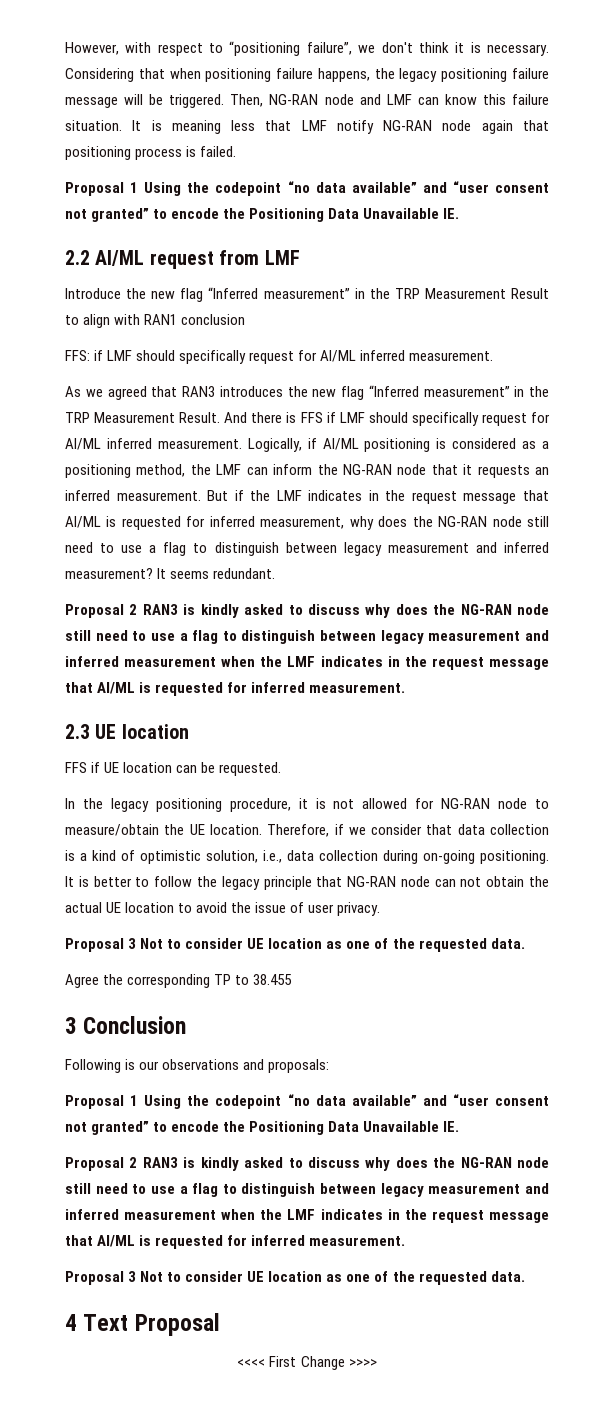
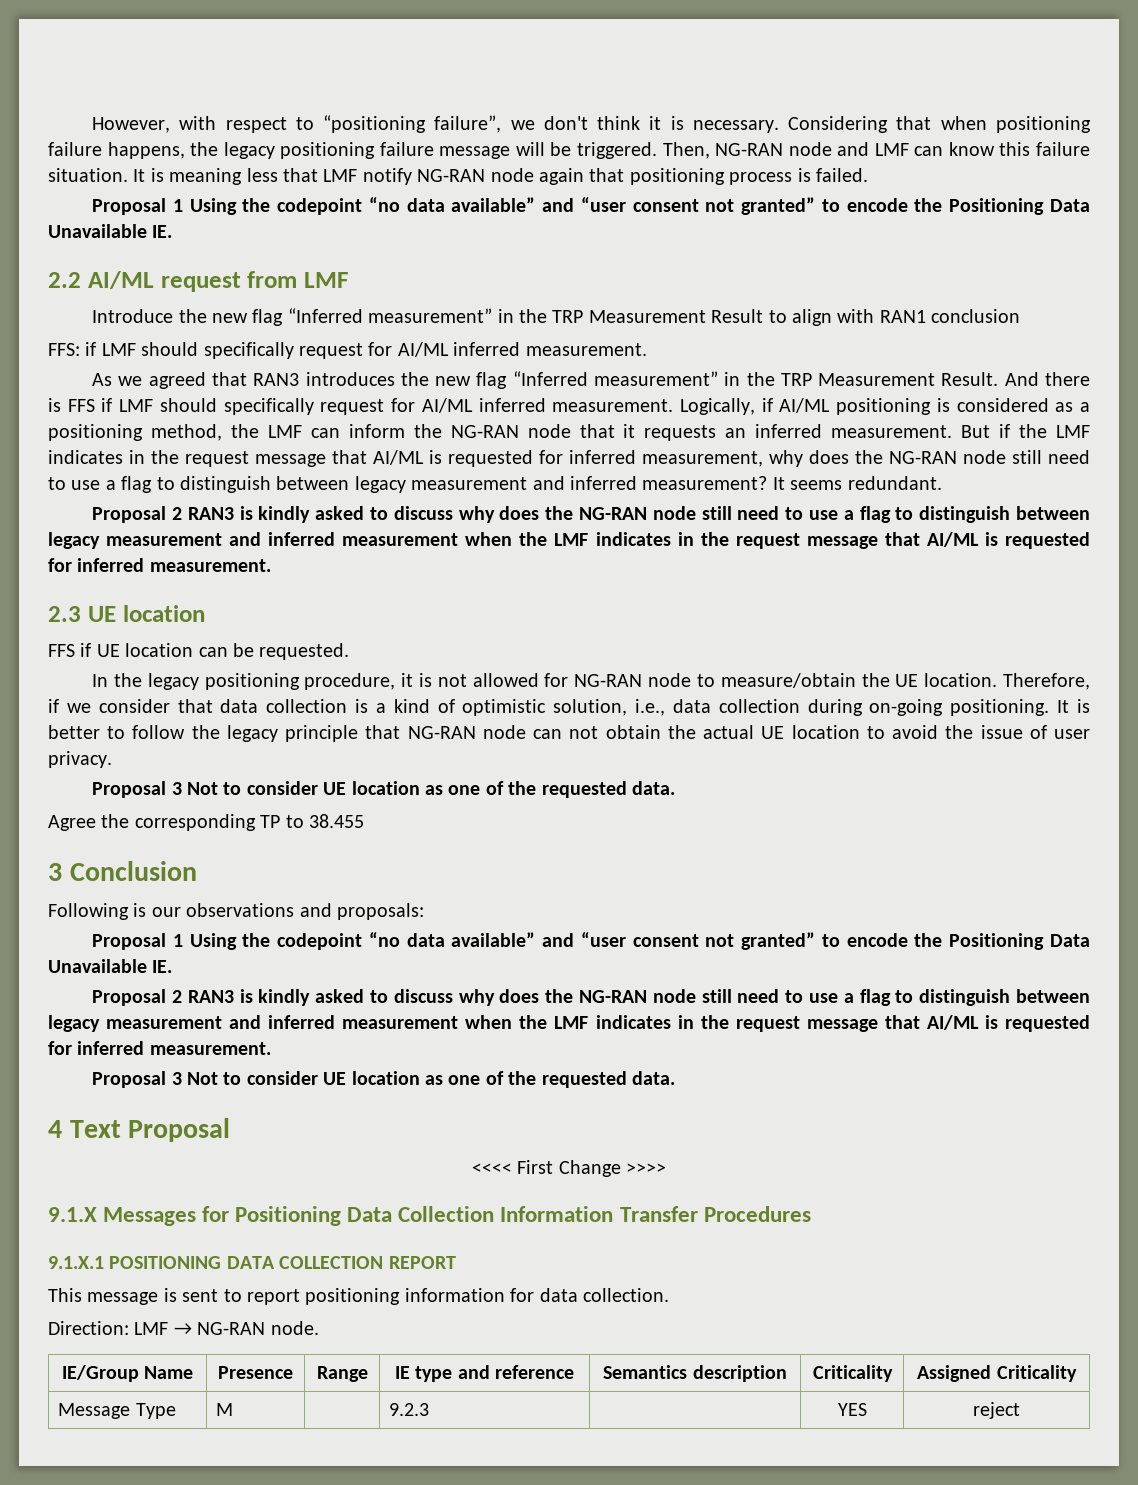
+ 9.1.X Messages for Positioning Data Collection Information Transfer Procedures
+ 9.1.X.1 POSITIONING DATA COLLECTION REPORT
+ This message is sent to report positioning information for data collection.
+ Direction: LMF → NG-RAN node.
+ IE/Group Name | Presence | Range | IE type and reference | Semantics description | Criticality | Assigned Criticality
+ Message Type | M | | 9.2.3 | | YES | reject

